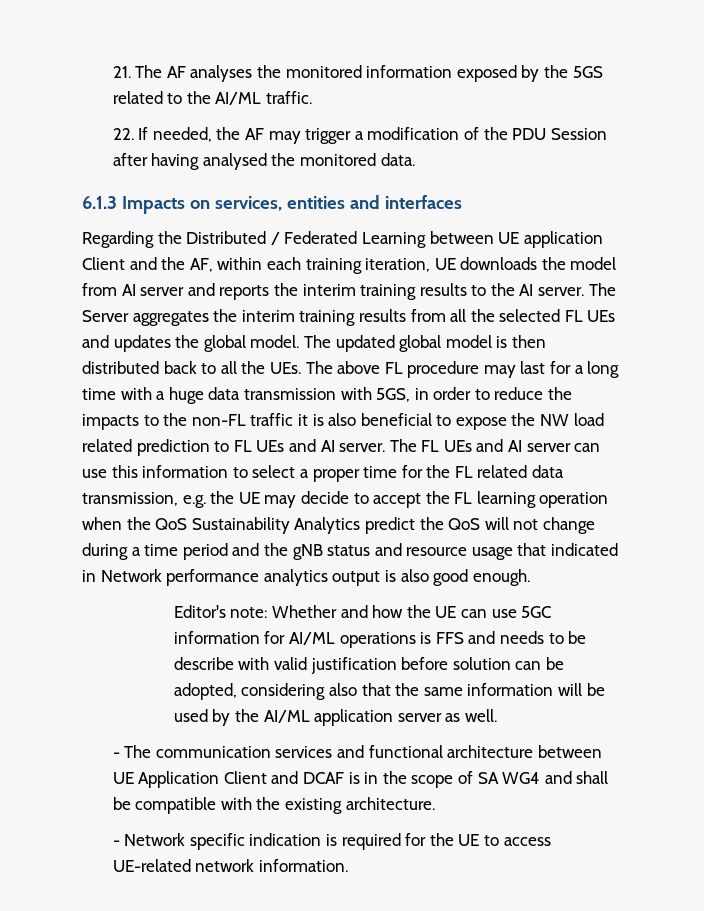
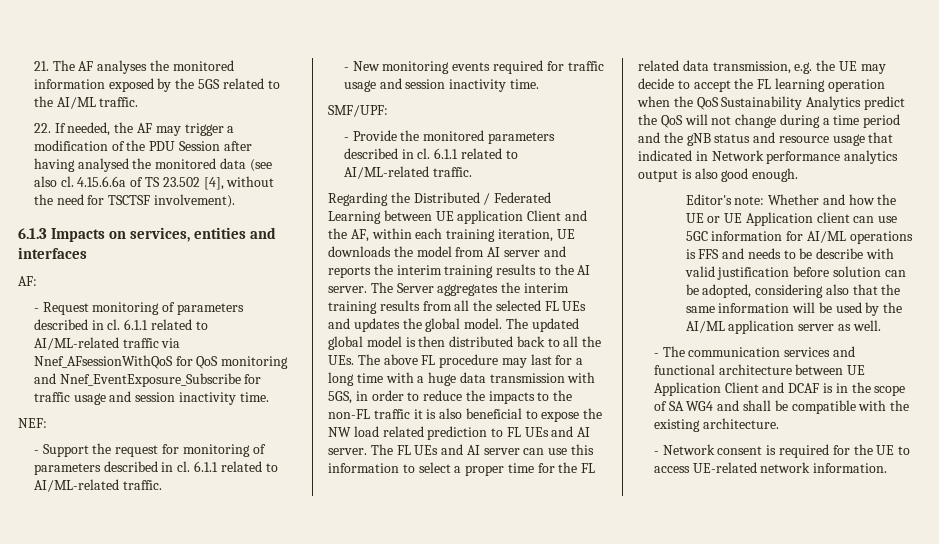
- 22. If needed, the AF may trigger a modification of the PDU Session after having analysed the monitored data.
+ 22. If needed, the AF may trigger a modification of the PDU Session after having analysed the monitored data (see also cl. 4.15.6.6a of TS 23.502 [4], without the need for TSCTSF involvement).
+ AF:
+ - Request monitoring of parameters described in cl. 6.1.1 related to AI/ML-related traffic via Nnef_AFsessionWithQoS for QoS monitoring and Nnef_EventExposure_Subscribe for traffic usage and session inactivity time.
+ NEF:
+ - Support the request for monitoring of parameters described in cl. 6.1.1 related to AI/ML-related traffic.
+ - New monitoring events required for traffic usage and session inactivity time.
+ SMF/UPF:
+ - Provide the monitored parameters described in cl. 6.1.1 related to AI/ML-related traffic.
- Editor's note: Whether and how the UE can use 5GC information for AI/ML operations is FFS and needs to be describe with valid justification before solution can be adopted, considering also that the same information will be used by the AI/ML application server as well.
+ Editor's note: Whether and how the UE or UE Application client can use 5GC information for AI/ML operations is FFS and needs to be describe with valid justification before solution can be adopted, considering also that the same information will be used by the AI/ML application server as well.
- - Network specific indication is required for the UE to access UE-related network information.
+ - Network consent is required for the UE to access UE-related network information.

